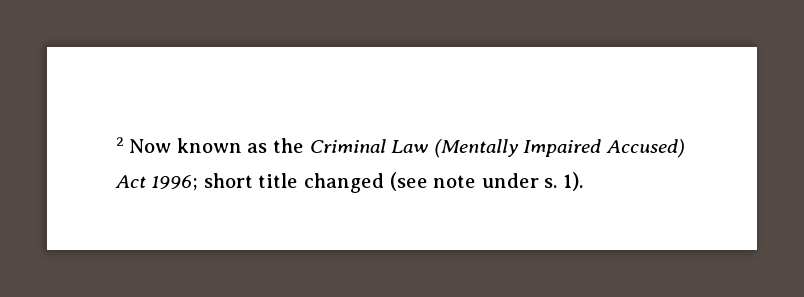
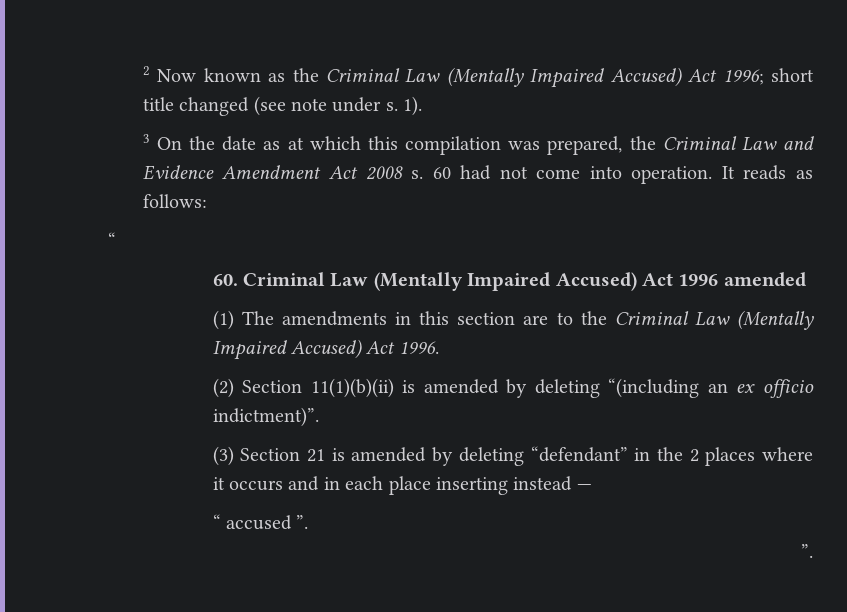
+ 3 On the date as at which this compilation was prepared, the Criminal Law and Evidence Amendment Act 2008 s. 60 had not come into operation. It reads as follows:
+ “
+ 60. Criminal Law (Mentally Impaired Accused) Act 1996 amended
+ (1) The amendments in this section are to the Criminal Law (Mentally Impaired Accused) Act 1996.
+ (2) Section 11(1)(b)(ii) is amended by deleting “(including an ex officio indictment)”.
+ (3) Section 21 is amended by deleting “defendant” in the 2 places where it occurs and in each place inserting instead —
+ “ accused ”.
+ ”.

